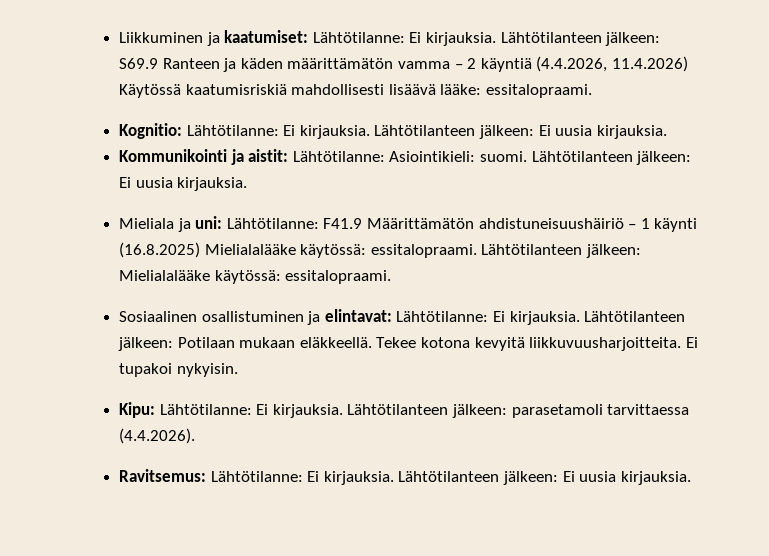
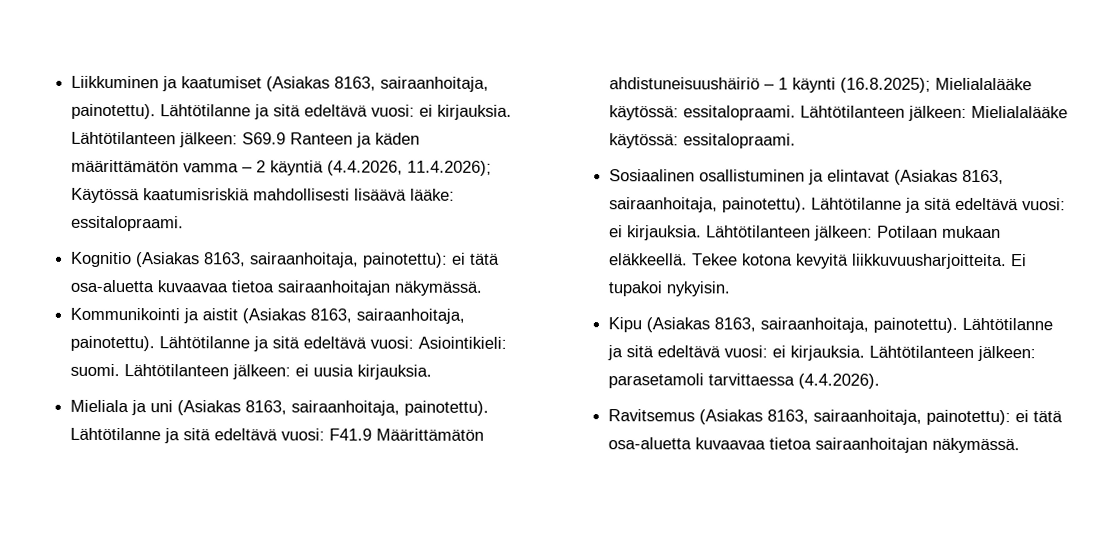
- Liikkuminen ja kaatumiset: Lähtötilanne: Ei kirjauksia.
+ Liikkuminen ja kaatumiset (Asiakas 8163, sairaanhoitaja, painotettu). Lähtötilanne ja sitä edeltävä vuosi: ei kirjauksia.
- Lähtötilanteen jälkeen: S69.9 Ranteen ja käden määrittämätön vamma – 2 käyntiä (4.4.2026, 11.4.2026) Käytössä kaatumisriskiä mahdollisesti lisäävä lääke: essitalopraami.
+ Lähtötilanteen jälkeen: S69.9 Ranteen ja käden määrittämätön vamma – 2 käyntiä (4.4.2026, 11.4.2026); Käytössä kaatumisriskiä mahdollisesti lisäävä lääke: essitalopraami.
- Kognitio: Lähtötilanne: Ei kirjauksia. Lähtötilanteen jälkeen: Ei uusia kirjauksia.
- Kommunikointi ja aistit: Lähtötilanne: Asiointikieli: suomi. Lähtötilanteen jälkeen: Ei uusia kirjauksia.
+ Kognitio (Asiakas 8163, sairaanhoitaja, painotettu): ei tätä osa-aluetta kuvaavaa tietoa sairaanhoitajan näkymässä.
+ Kommunikointi ja aistit (Asiakas 8163, sairaanhoitaja, painotettu). Lähtötilanne ja sitä edeltävä vuosi: Asiointikieli: suomi. Lähtötilanteen jälkeen: ei uusia kirjauksia.
- Mieliala ja uni: Lähtötilanne: F41.9 Määrittämätön ahdistuneisuushäiriö – 1 käynti (16.8.2025) Mielialalääke käytössä: essitalopraami.
+ Mieliala ja uni (Asiakas 8163, sairaanhoitaja, painotettu). Lähtötilanne ja sitä edeltävä vuosi: F41.9 Määrittämätön ahdistuneisuushäiriö – 1 käynti (16.8.2025); Mielialalääke käytössä: essitalopraami.
- Sosiaalinen osallistuminen ja elintavat: Lähtötilanne: Ei kirjauksia.
+ Sosiaalinen osallistuminen ja elintavat (Asiakas 8163, sairaanhoitaja, painotettu). Lähtötilanne ja sitä edeltävä vuosi: ei kirjauksia.
- Kipu: Lähtötilanne: Ei kirjauksia.
+ Kipu (Asiakas 8163, sairaanhoitaja, painotettu). Lähtötilanne ja sitä edeltävä vuosi: ei kirjauksia.
- Ravitsemus: Lähtötilanne: Ei kirjauksia. Lähtötilanteen jälkeen: Ei uusia kirjauksia.
+ Ravitsemus (Asiakas 8163, sairaanhoitaja, painotettu): ei tätä osa-aluetta kuvaavaa tietoa sairaanhoitajan näkymässä.

